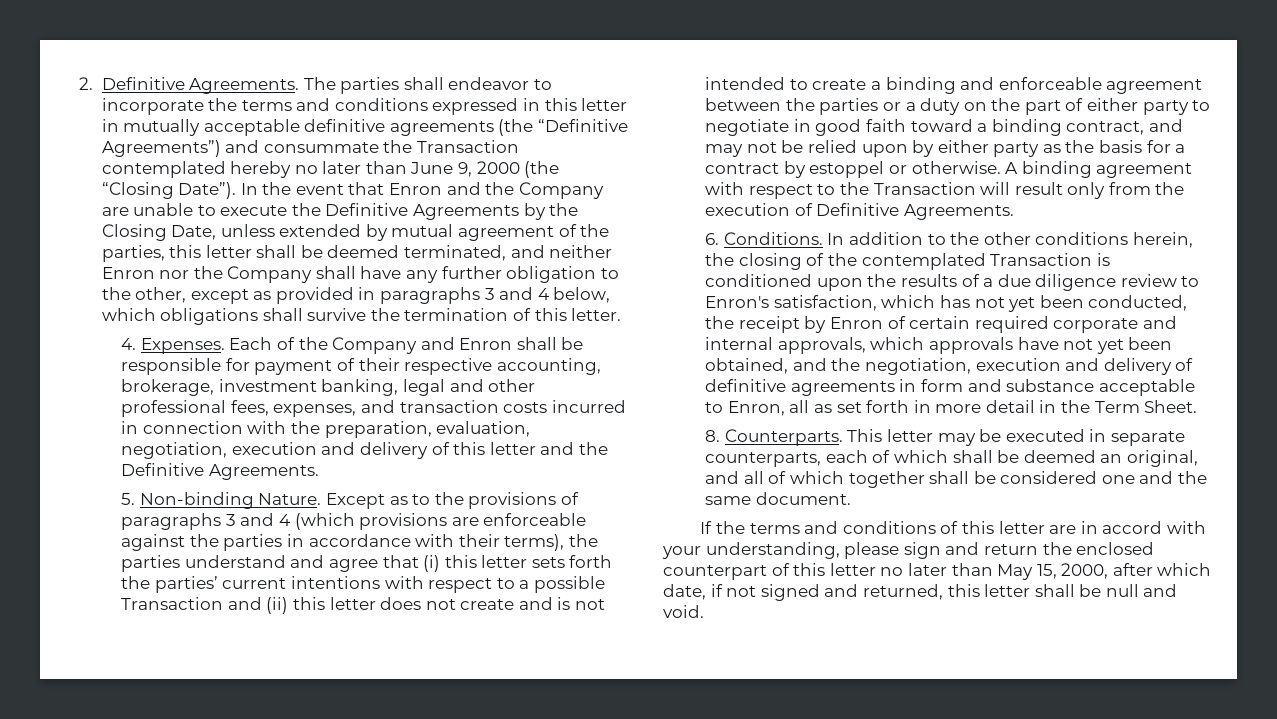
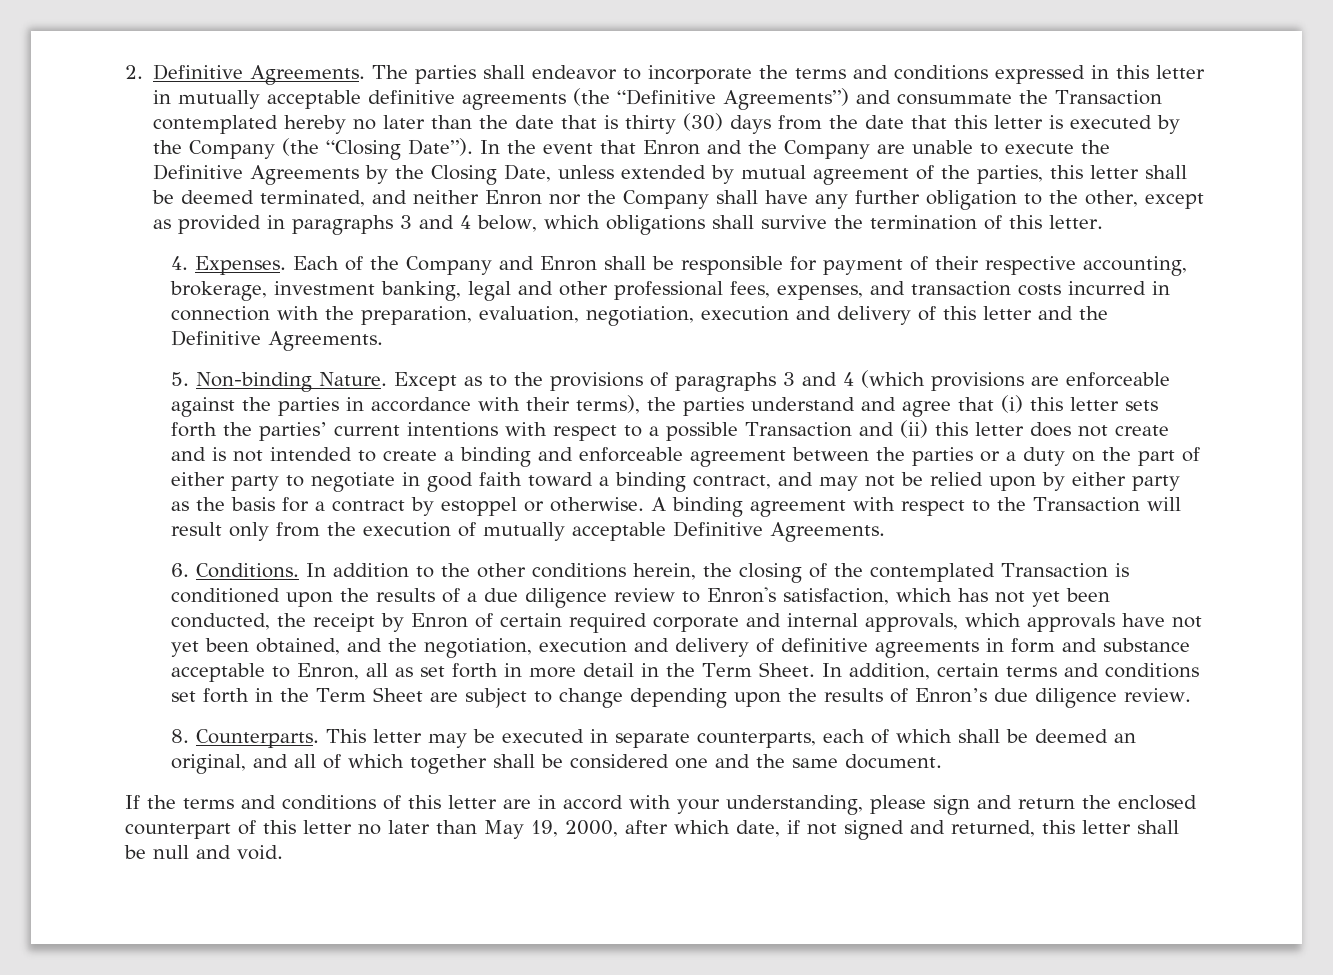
- The parties shall endeavor to incorporate the terms and conditions expressed in this letter in mutually acceptable definitive agreements (the “Definitive Agreements”) and consummate the Transaction contemplated hereby no later than June 9, 2000 (the “Closing Date”).
+ The parties shall endeavor to incorporate the terms and conditions expressed in this letter in mutually acceptable definitive agreements (the “Definitive Agreements”) and consummate the Transaction contemplated hereby no later than the date that is thirty (30) days from the date that this letter is executed by the Company (the “Closing Date”).
- A binding agreement with respect to the Transaction will result only from the execution of Definitive Agreements.
+ A binding agreement with respect to the Transaction will result only from the execution of mutually acceptable Definitive Agreements.
+ In addition, certain terms and conditions set forth in the Term Sheet are subject to change depending upon the results of Enron’s due diligence review.
- If the terms and conditions of this letter are in accord with your understanding, please sign and return the enclosed counterpart of this letter no later than May 15, 2000, after which date, if not signed and returned, this letter shall be null and void.
+ If the terms and conditions of this letter are in accord with your understanding, please sign and return the enclosed counterpart of this letter no later than May 19, 2000, after which date, if not signed and returned, this letter shall be null and void.

